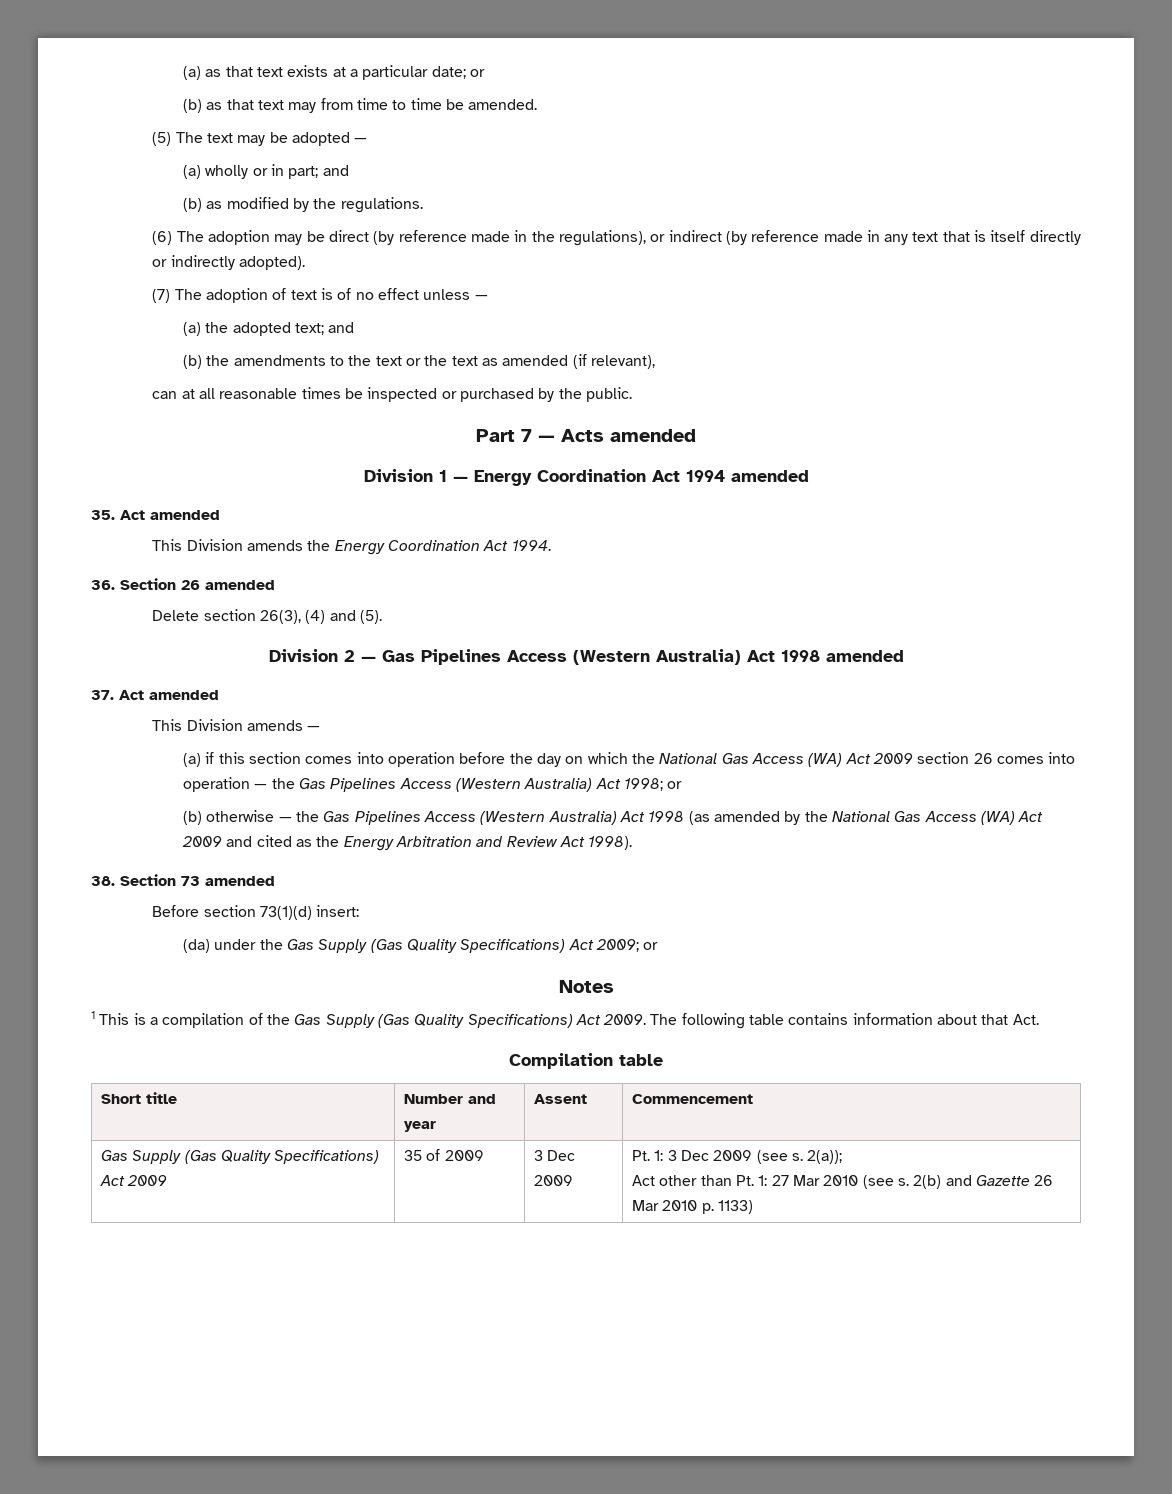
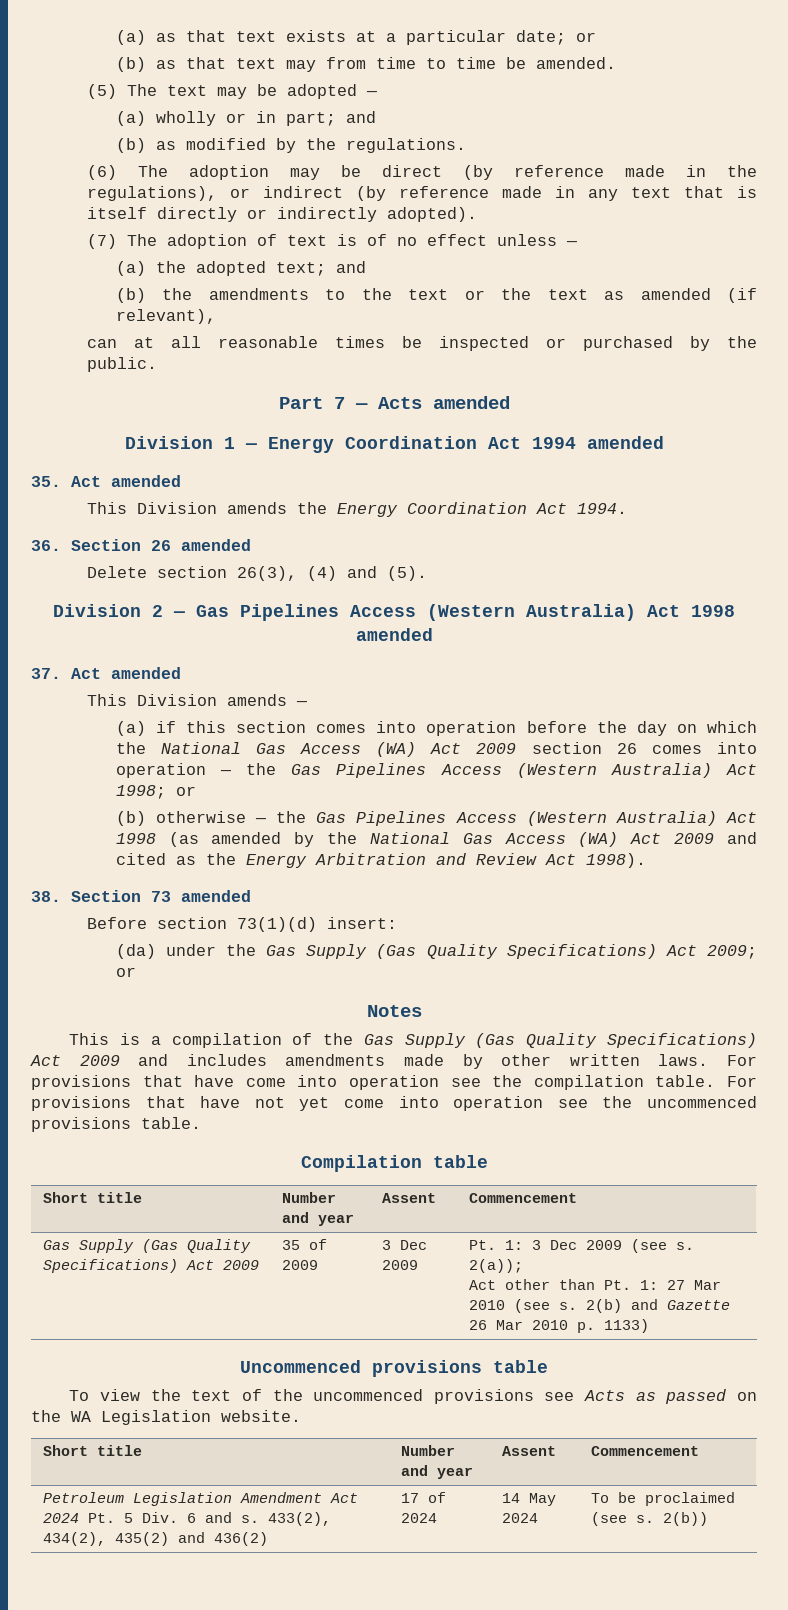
- 1 This is a compilation of the Gas Supply (Gas Quality Specifications) Act 2009. The following table contains information about that Act.
+ This is a compilation of the Gas Supply (Gas Quality Specifications) Act 2009 and includes amendments made by other written laws. For provisions that have come into operation see the compilation table. For provisions that have not yet come into operation see the uncommenced provisions table.
+ Uncommenced provisions table
+ To view the text of the uncommenced provisions see Acts as passed on the WA Legislation website.
+ Short title | Number and year | Assent | Commencement
+ Petroleum Legislation Amendment Act 2024 Pt. 5 Div. 6 and s. 433(2), 434(2), 435(2) and 436(2) | 17 of 2024 | 14 May 2024 | To be proclaimed (see s. 2(b))

